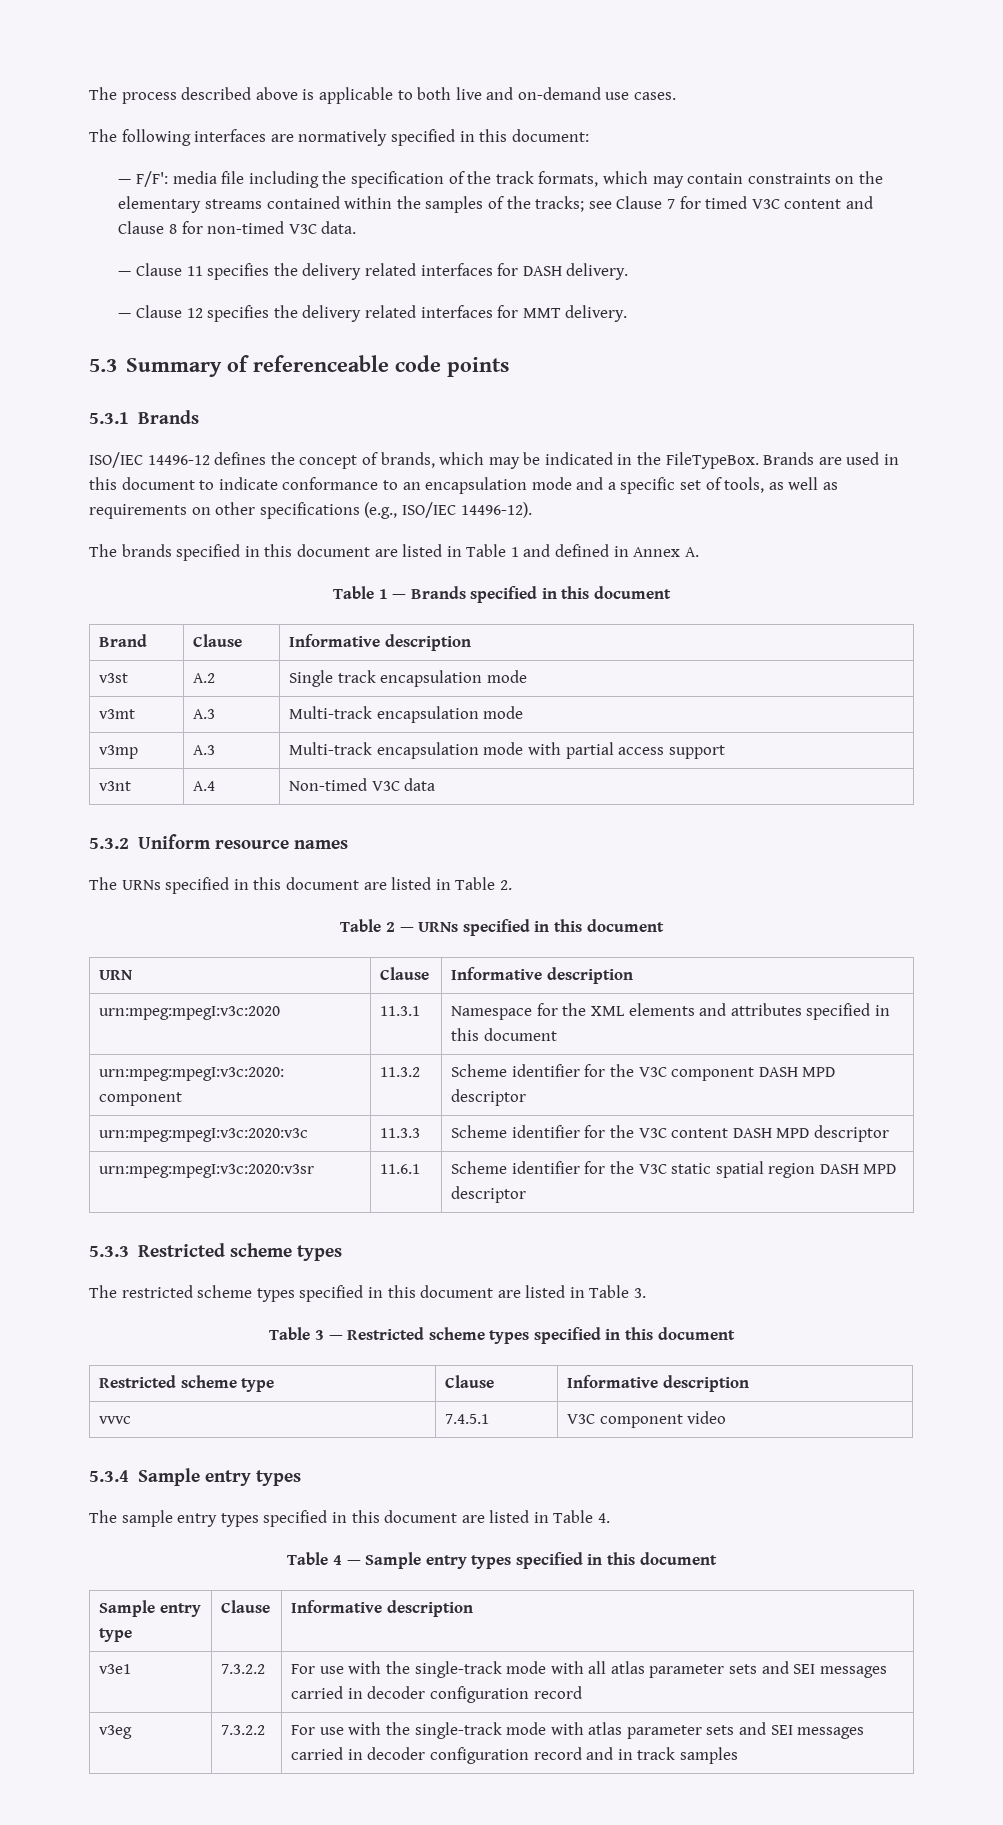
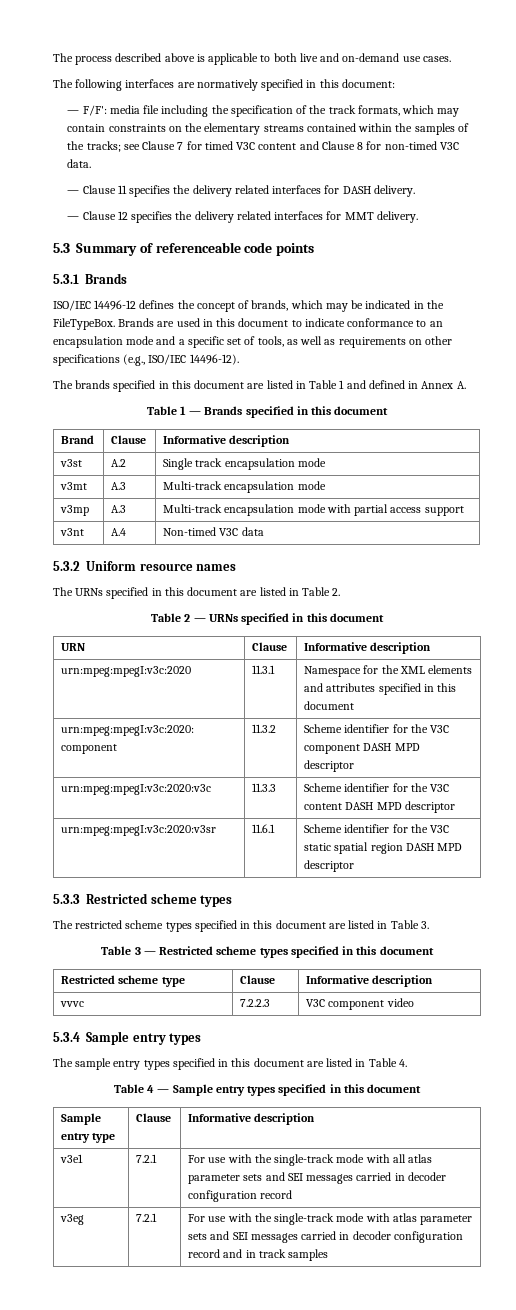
- vvvc | 7.4.5.1 | V3C component video
+ vvvc | 7.2.2.3 | V3C component video
- v3e1 | 7.3.2.2 | For use with the single-track mode with all atlas parameter sets and SEI messages carried in decoder configuration record
+ v3e1 | 7.2.1 | For use with the single-track mode with all atlas parameter sets and SEI messages carried in decoder configuration record
- v3eg | 7.3.2.2 | For use with the single-track mode with atlas parameter sets and SEI messages carried in decoder configuration record and in track samples
+ v3eg | 7.2.1 | For use with the single-track mode with atlas parameter sets and SEI messages carried in decoder configuration record and in track samples

